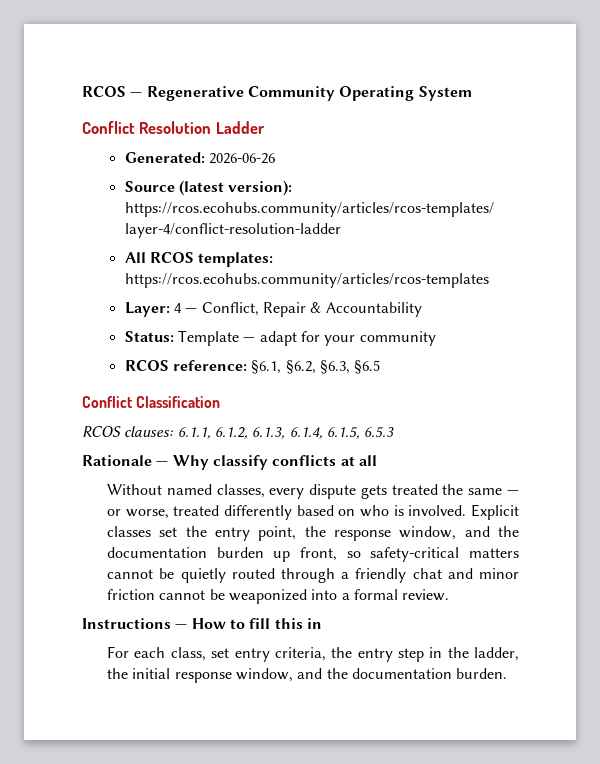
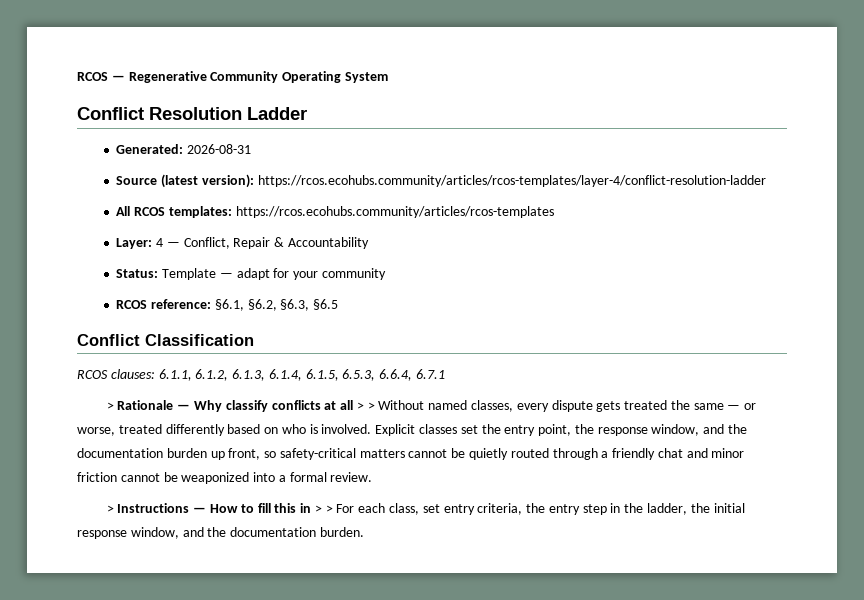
- Generated: 2026-06-26
+ Generated: 2026-08-31
- RCOS clauses: 6.1.1, 6.1.2, 6.1.3, 6.1.4, 6.1.5, 6.5.3
- Rationale — Why classify conflicts at all
- Without named classes, every dispute gets treated the same — or worse, treated differently based on who is involved.
+ RCOS clauses: 6.1.1, 6.1.2, 6.1.3, 6.1.4, 6.1.5, 6.5.3, 6.6.4, 6.7.1
+ > Rationale — Why classify conflicts at all > > Without named classes, every dispute gets treated the same — or worse, treated differently based on who is involved.
- Instructions — How to fill this in
- For each class, set entry criteria, the entry step in the ladder, the initial response window, and the documentation burden.
+ > Instructions — How to fill this in > > For each class, set entry criteria, the entry step in the ladder, the initial response window, and the documentation burden.

